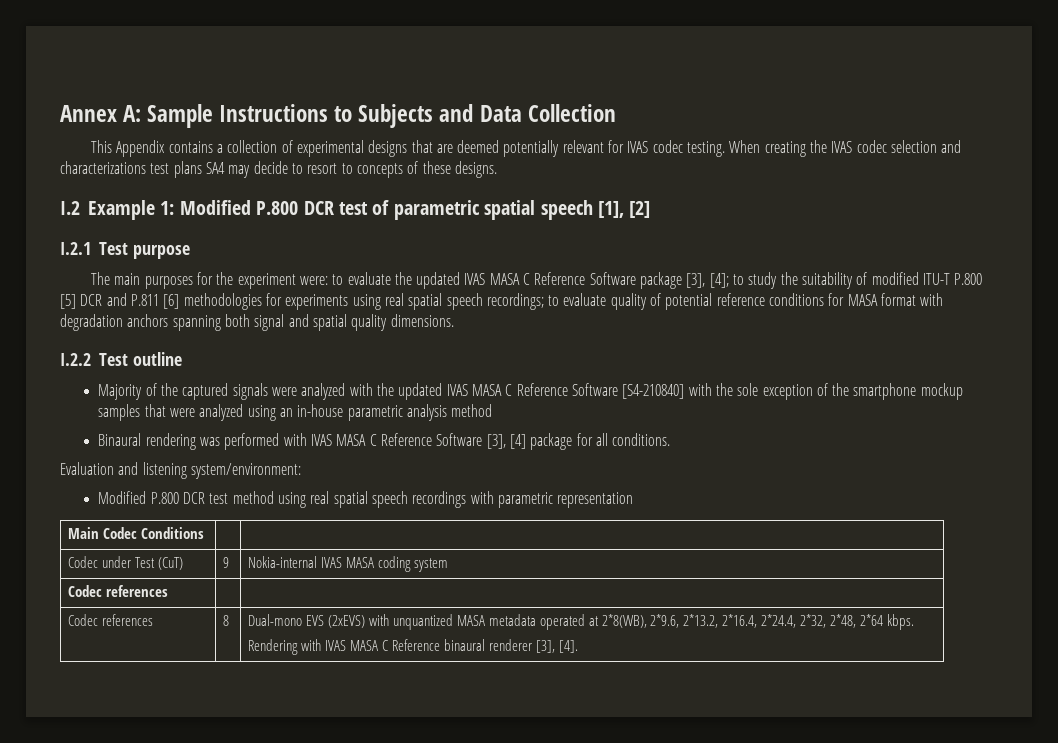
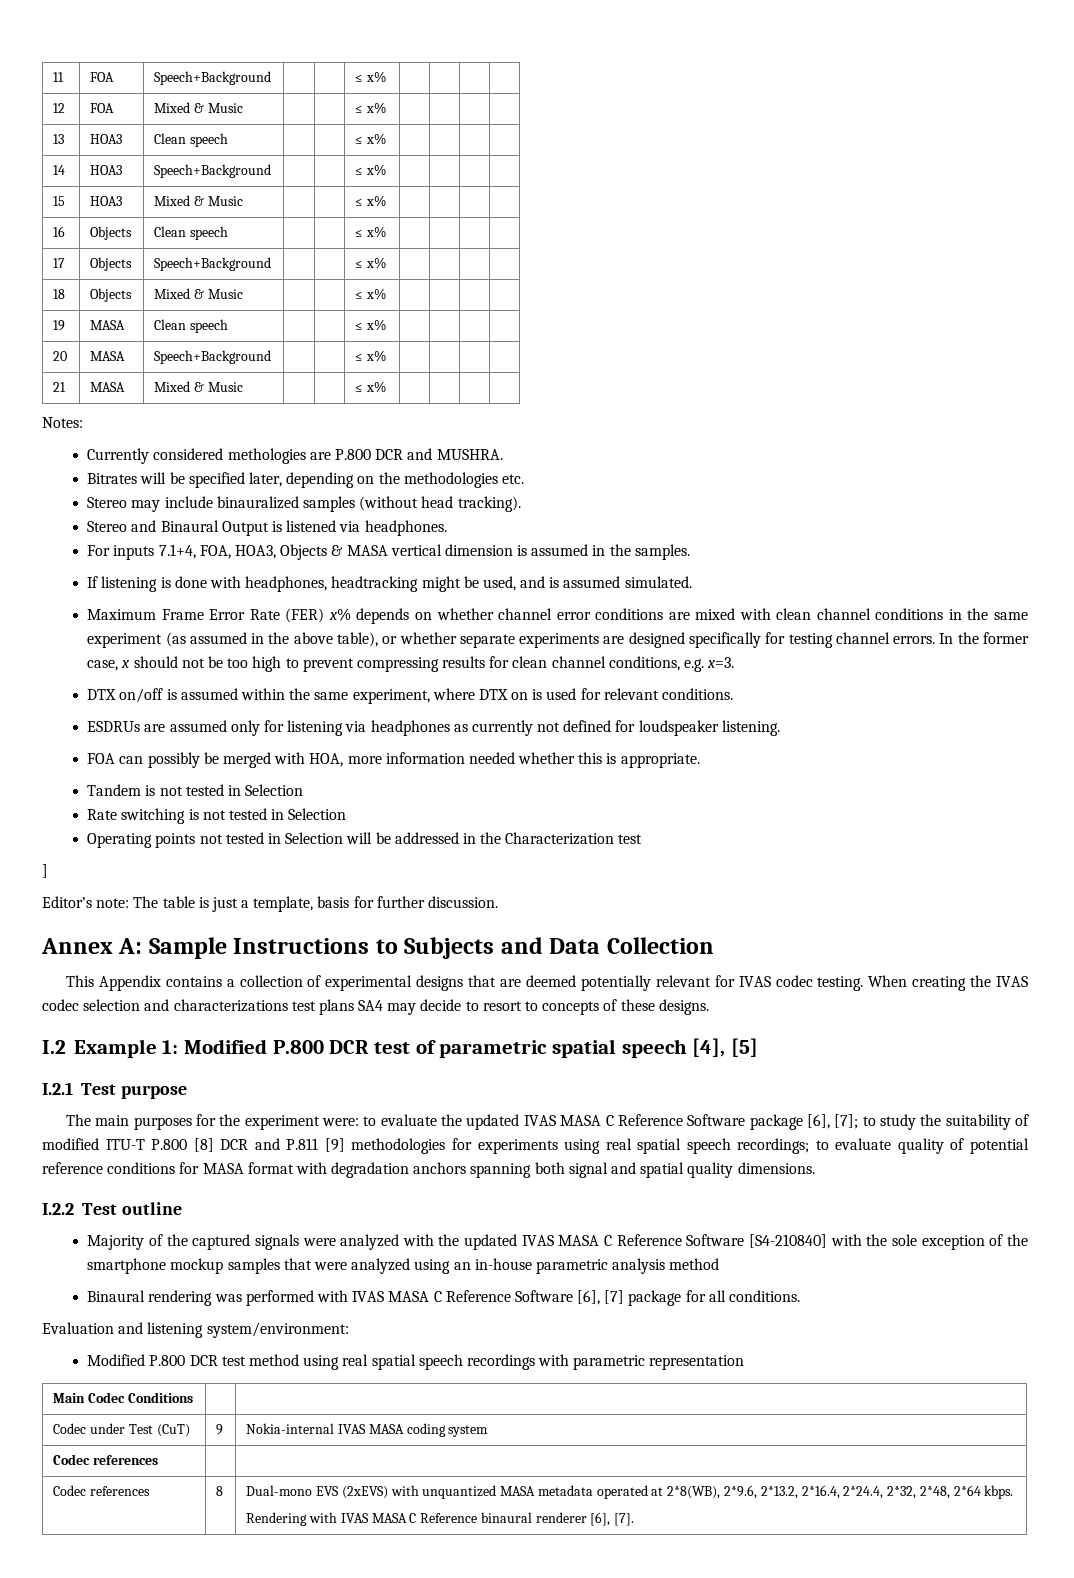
+ 11 | FOA | Speech+Background | | | ≤ x% | | | |
+ 12 | FOA | Mixed & Music | | | ≤ x% | | | |
+ 13 | HOA3 | Clean speech | | | ≤ x% | | | |
+ 14 | HOA3 | Speech+Background | | | ≤ x% | | | |
+ 15 | HOA3 | Mixed & Music | | | ≤ x% | | | |
+ 16 | Objects | Clean speech | | | ≤ x% | | | |
+ 17 | Objects | Speech+Background | | | ≤ x% | | | |
+ 18 | Objects | Mixed & Music | | | ≤ x% | | | |
+ 19 | MASA | Clean speech | | | ≤ x% | | | |
+ 20 | MASA | Speech+Background | | | ≤ x% | | | |
+ 21 | MASA | Mixed & Music | | | ≤ x% | | | |
+ Notes:
+ Currently considered methologies are P.800 DCR and MUSHRA.
+ Bitrates will be specified later, depending on the methodologies etc.
+ Stereo may include binauralized samples (without head tracking).
+ Stereo and Binaural Output is listened via headphones.
+ For inputs 7.1+4, FOA, HOA3, Objects & MASA vertical dimension is assumed in the samples.
+ If listening is done with headphones, headtracking might be used, and is assumed simulated.
+ Maximum Frame Error Rate (FER) x% depends on whether channel error conditions are mixed with clean channel conditions in the same experiment (as assumed in the above table), or whether separate experiments are designed specifically for testing channel errors. In the former case, x should not be too high to prevent compressing results for clean channel conditions, e.g. x=3.
+ DTX on/off is assumed within the same experiment, where DTX on is used for relevant conditions.
+ ESDRUs are assumed only for listening via headphones as currently not defined for loudspeaker listening.
+ FOA can possibly be merged with HOA, more information needed whether this is appropriate.
+ Tandem is not tested in Selection
+ Rate switching is not tested in Selection
+ Operating points not tested in Selection will be addressed in the Characterization test
+ ]
+ Editor’s note: The table is just a template, basis for further discussion.
- I.2 Example 1: Modified P.800 DCR test of parametric spatial speech [1], [2]
+ I.2 Example 1: Modified P.800 DCR test of parametric spatial speech [4], [5]
- The main purposes for the experiment were: to evaluate the updated IVAS MASA C Reference Software package [3], [4]; to study the suitability of modified ITU-T P.800 [5] DCR and P.811 [6] methodologies for experiments using real spatial speech recordings; to evaluate quality of potential reference conditions for MASA format with degradation anchors spanning both signal and spatial quality dimensions.
+ The main purposes for the experiment were: to evaluate the updated IVAS MASA C Reference Software package [6], [7]; to study the suitability of modified ITU-T P.800 [8] DCR and P.811 [9] methodologies for experiments using real spatial speech recordings; to evaluate quality of potential reference conditions for MASA format with degradation anchors spanning both signal and spatial quality dimensions.
- Binaural rendering was performed with IVAS MASA C Reference Software [3], [4] package for all conditions.
+ Binaural rendering was performed with IVAS MASA C Reference Software [6], [7] package for all conditions.
  Codec references | 8 | Dual-mono EVS (2xEVS) with unquantized MASA metadata operated at 2*8(WB), 2*9.6, 2*13.2, 2*16.4, 2*24.4, 2*32, 2*48, 2*64 kbps.
- Rendering with IVAS MASA C Reference binaural renderer [3], [4].
+ Rendering with IVAS MASA C Reference binaural renderer [6], [7].

